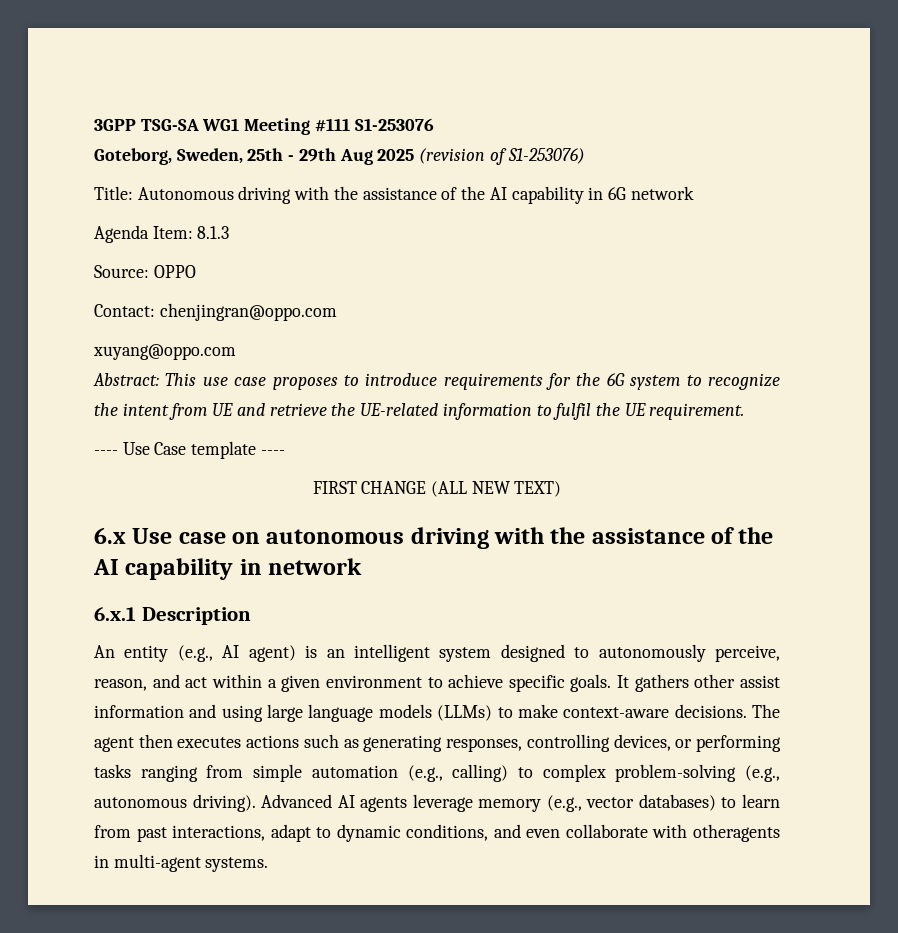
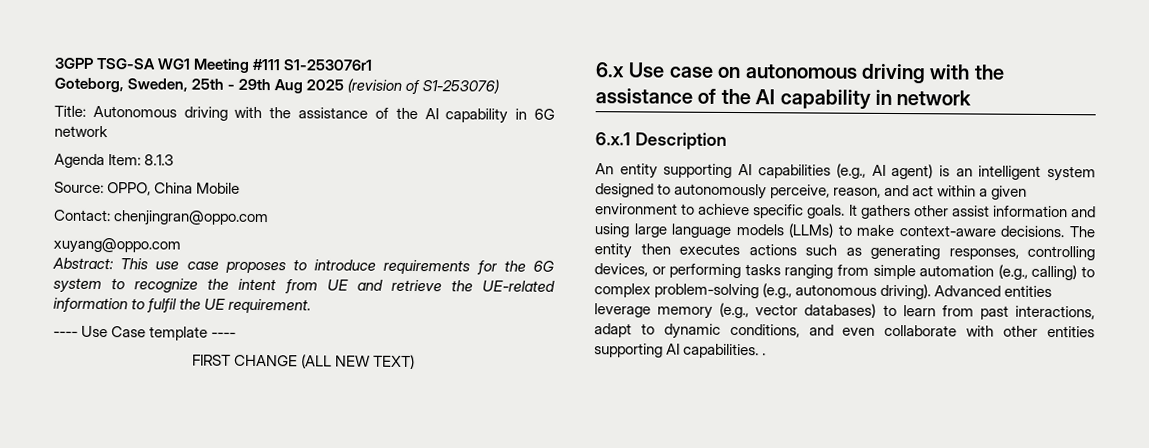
- 3GPP TSG-SA WG1 Meeting #111 S1-253076
+ 3GPP TSG-SA WG1 Meeting #111 S1-253076r1
- Source: OPPO
+ Source: OPPO, China Mobile
- An entity (e.g., AI agent) is an intelligent system designed to autonomously perceive, reason, and act within a given environment to achieve specific goals.
+ An entity supporting AI capabilities (e.g., AI agent) is an intelligent system designed to autonomously perceive, reason, and act within a given environment to achieve specific goals.
- The agent then executes actions such as generating responses, controlling devices, or performing tasks ranging from simple automation (e.g., calling) to complex problem-solving (e.g., autonomous driving).
+ The entity then executes actions such as generating responses, controlling devices, or performing tasks ranging from simple automation (e.g., calling) to complex problem-solving (e.g., autonomous driving).
- Advanced AI agents leverage memory (e.g., vector databases) to learn from past interactions, adapt to dynamic conditions, and even collaborate with otheragents in multi-agent systems.
+ Advanced entities leverage memory (e.g., vector databases) to learn from past interactions, adapt to dynamic conditions, and even collaborate with other entities supporting AI capabilities. .

